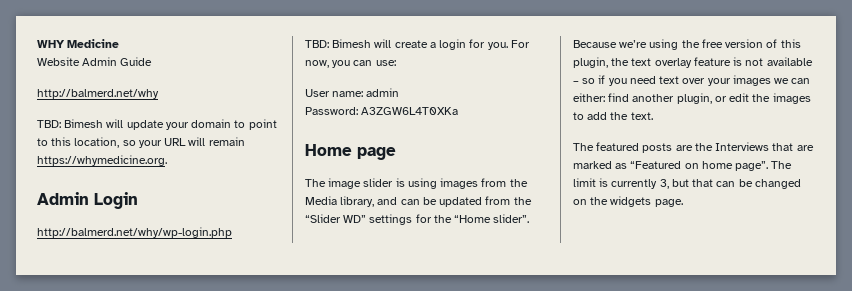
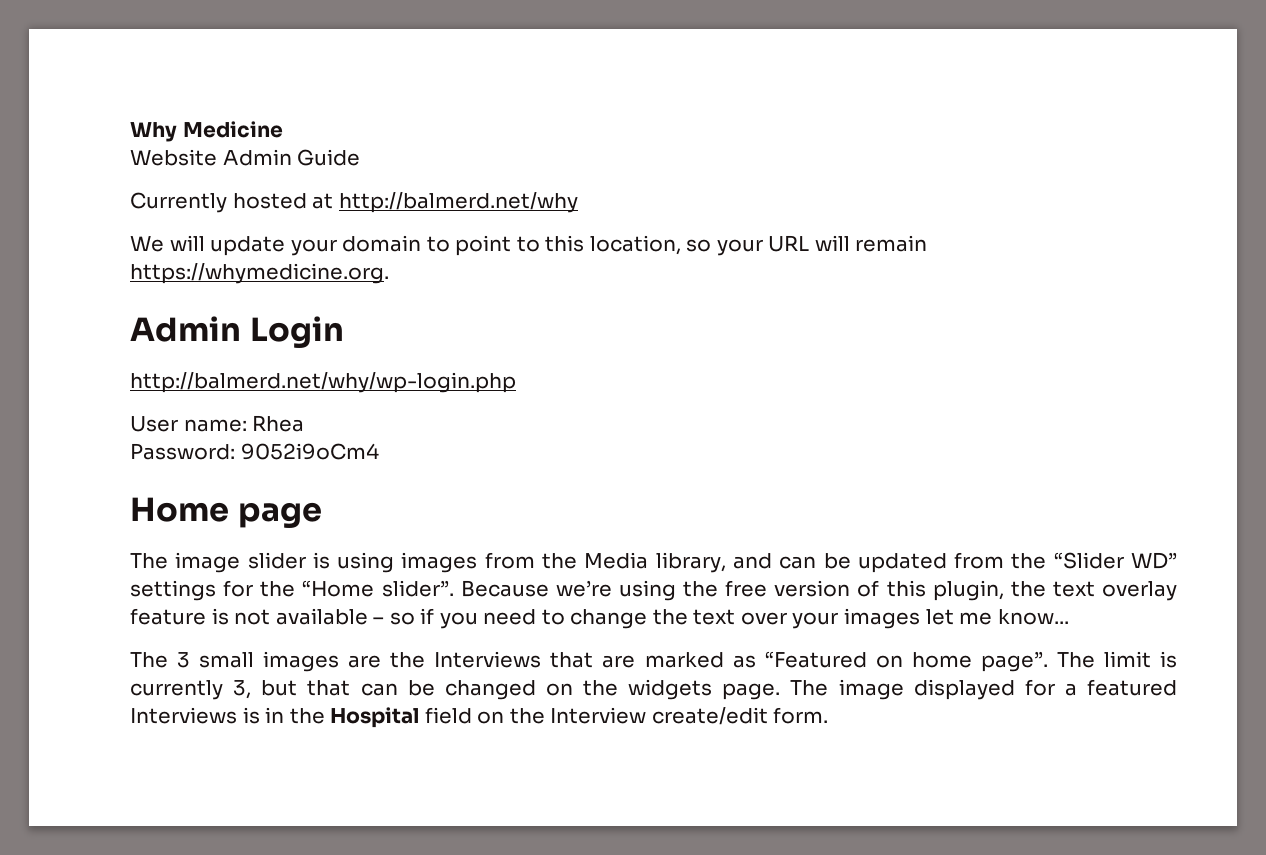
- WHY Medicine
+ Why Medicine
- http://balmerd.net/why
+ Currently hosted at http://balmerd.net/why
- TBD: Bimesh will update your domain to point to this location, so your URL will remain https://whymedicine.org.
+ We will update your domain to point to this location, so your URL will remain https://whymedicine.org.
- TBD: Bimesh will create a login for you. For now, you can use:
- User name: admin
+ User name: Rhea
- Password: A3ZGW6L4T0XKa
+ Password: 9052i9oCm4
- Because we’re using the free version of this plugin, the text overlay feature is not available – so if you need text over your images we can either: find another plugin, or edit the images to add the text.
- The featured posts are the Interviews that are marked as “Featured on home page”.
+ Because we’re using the free version of this plugin, the text overlay feature is not available – so if you need to change the text over your images let me know...
+ The 3 small images are the Interviews that are marked as “Featured on home page”.
+ The image displayed for a featured Interviews is in the Hospital field on the Interview create/edit form.

